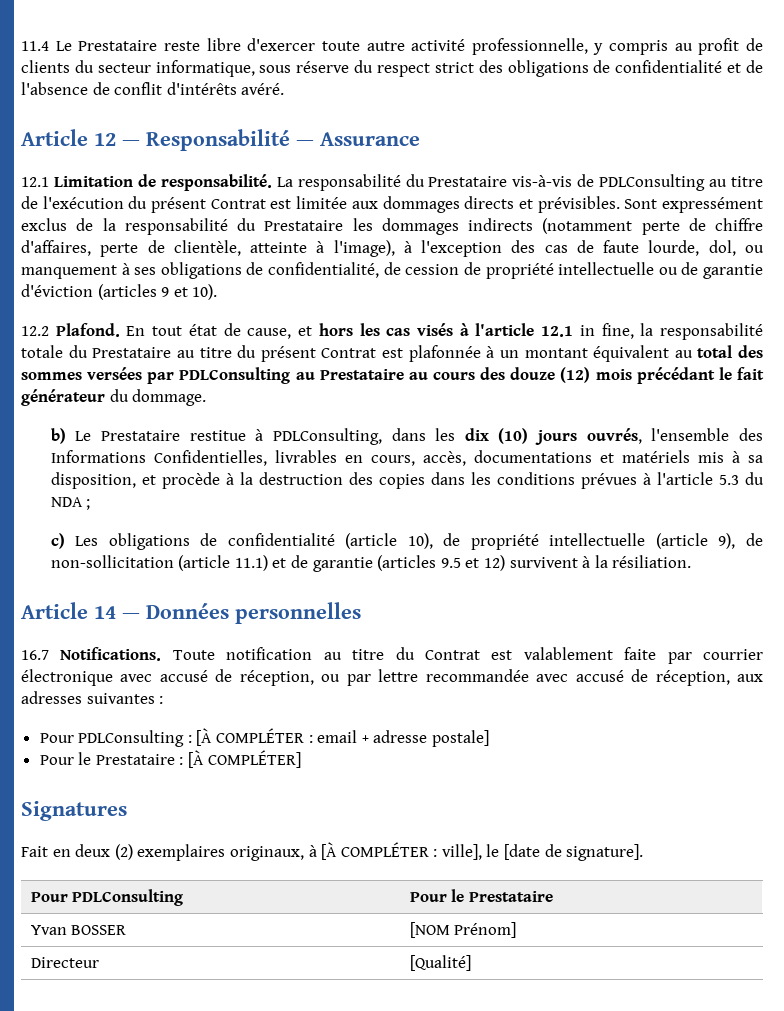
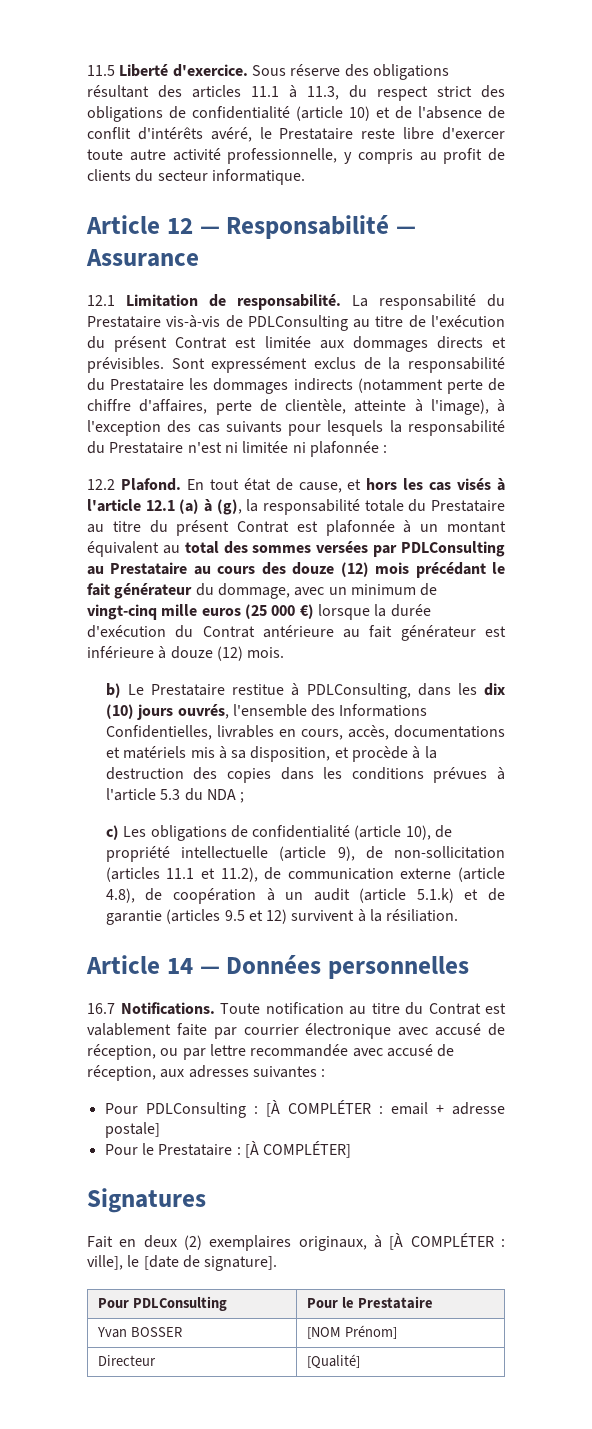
- 11.4 Le Prestataire reste libre d'exercer toute autre activité professionnelle, y compris au profit de clients du secteur informatique, sous réserve du respect strict des obligations de confidentialité et de l'absence de conflit d'intérêts avéré.
+ 11.5 Liberté d'exercice. Sous réserve des obligations résultant des articles 11.1 à 11.3, du respect strict des obligations de confidentialité (article 10) et de l'absence de conflit d'intérêts avéré, le Prestataire reste libre d'exercer toute autre activité professionnelle, y compris au profit de clients du secteur informatique.
- Sont expressément exclus de la responsabilité du Prestataire les dommages indirects (notamment perte de chiffre d'affaires, perte de clientèle, atteinte à l'image), à l'exception des cas de faute lourde, dol, ou manquement à ses obligations de confidentialité, de cession de propriété intellectuelle ou de garantie d'éviction (articles 9 et 10).
+ Sont expressément exclus de la responsabilité du Prestataire les dommages indirects (notamment perte de chiffre d'affaires, perte de clientèle, atteinte à l'image), à l'exception des cas suivants pour lesquels la responsabilité du Prestataire n'est ni limitée ni plafonnée :
- En tout état de cause, et hors les cas visés à l'article 12.1 in fine, la responsabilité totale du Prestataire au titre du présent Contrat est plafonnée à un montant équivalent au total des sommes versées par PDLConsulting au Prestataire au cours des douze (12) mois précédant le fait générateur du dommage.
+ En tout état de cause, et hors les cas visés à l'article 12.1 (a) à (g), la responsabilité totale du Prestataire au titre du présent Contrat est plafonnée à un montant équivalent au total des sommes versées par PDLConsulting au Prestataire au cours des douze (12) mois précédant le fait générateur du dommage, avec un minimum de vingt-cinq mille euros (25 000 €) lorsque la durée d'exécution du Contrat antérieure au fait générateur est inférieure à douze (12) mois.
- c) Les obligations de confidentialité (article 10), de propriété intellectuelle (article 9), de non-sollicitation (article 11.1) et de garantie (articles 9.5 et 12) survivent à la résiliation.
+ c) Les obligations de confidentialité (article 10), de propriété intellectuelle (article 9), de non-sollicitation (articles 11.1 et 11.2), de communication externe (article 4.8), de coopération à un audit (article 5.1.k) et de garantie (articles 9.5 et 12) survivent à la résiliation.

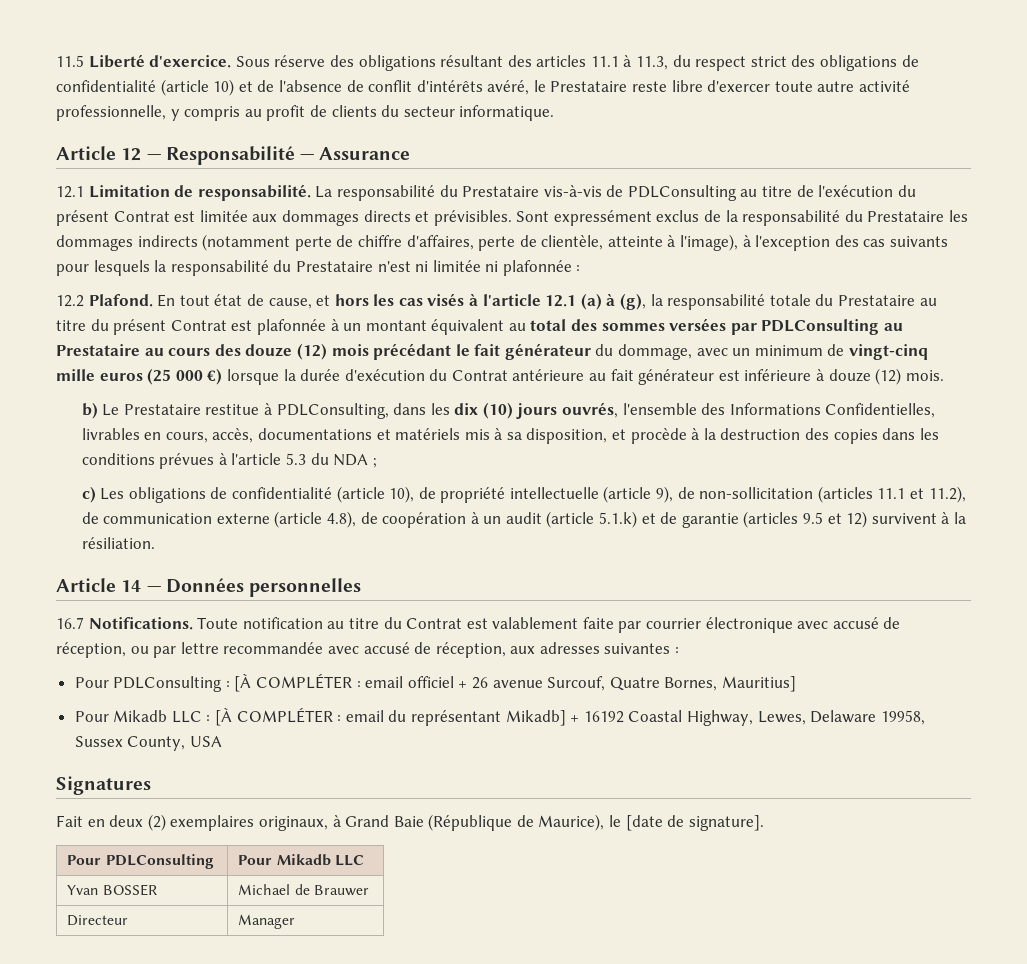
- Pour PDLConsulting : [À COMPLÉTER : email + adresse postale]
- Pour le Prestataire : [À COMPLÉTER]
+ Pour PDLConsulting : [À COMPLÉTER : email officiel + 26 avenue Surcouf, Quatre Bornes, Mauritius]
+ Pour Mikadb LLC : [À COMPLÉTER : email du représentant Mikadb] + 16192 Coastal Highway, Lewes, Delaware 19958, Sussex County, USA
- Fait en deux (2) exemplaires originaux, à [À COMPLÉTER : ville], le [date de signature].
+ Fait en deux (2) exemplaires originaux, à Grand Baie (République de Maurice), le [date de signature].
- Pour PDLConsulting | Pour le Prestataire
+ Pour PDLConsulting | Pour Mikadb LLC
- Yvan BOSSER | [NOM Prénom]
+ Yvan BOSSER | Michael de Brauwer
- Directeur | [Qualité]
+ Directeur | Manager

